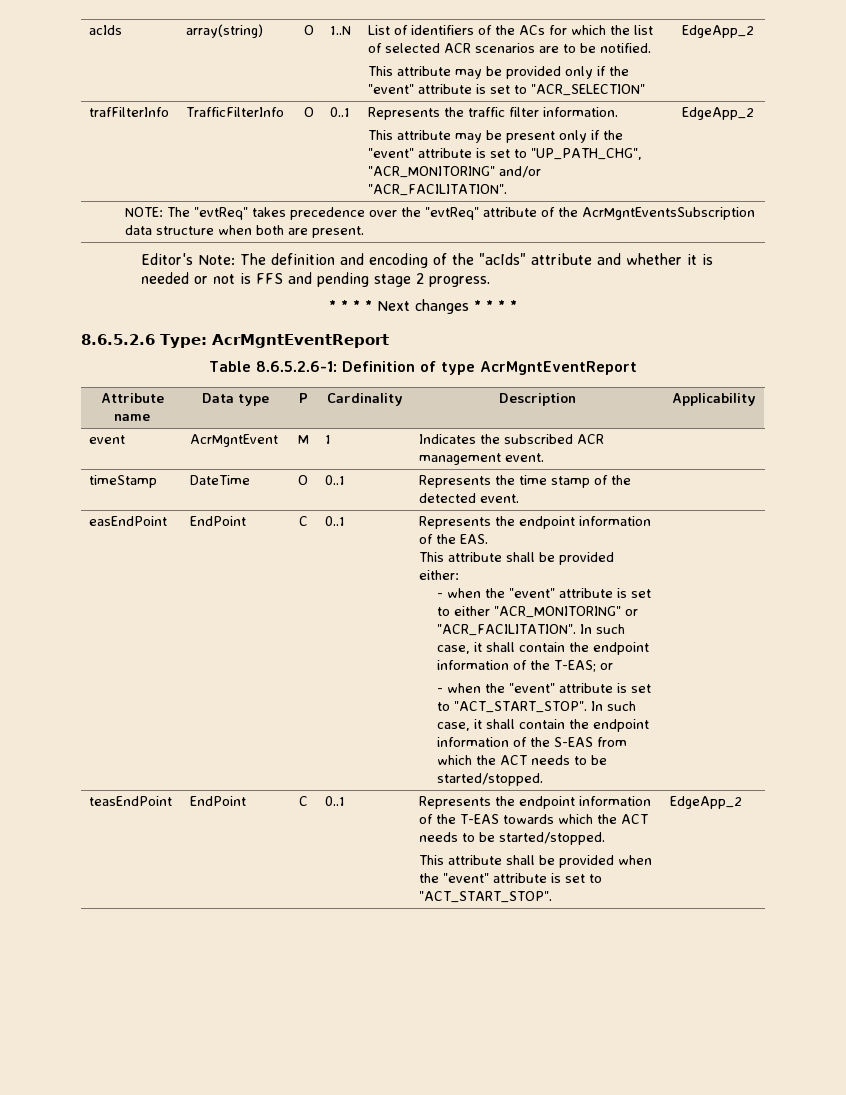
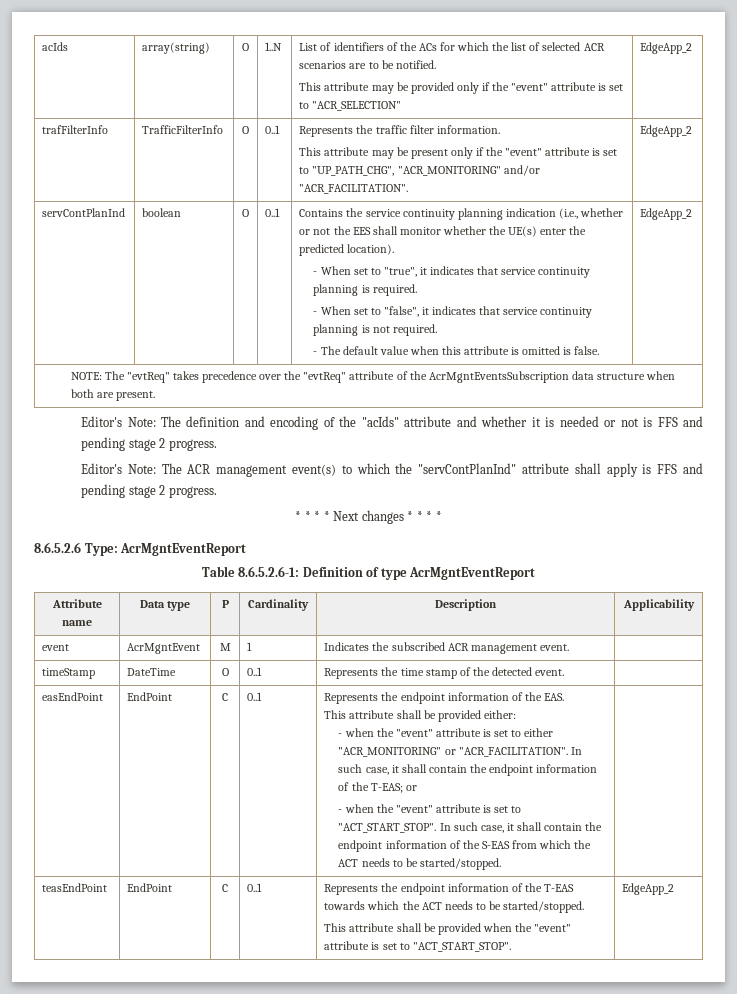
+ servContPlanInd | boolean | O | 0..1 | Contains the service continuity planning indication (i.e., whether or not the EES shall monitor whether the UE(s) enter the predicted location).
+ - When set to "true", it indicates that service continuity planning is required.
+ - When set to "false", it indicates that service continuity planning is not required.
+ - The default value when this attribute is omitted is false. | EdgeApp_2
+ Editor's Note: The ACR management event(s) to which the "servContPlanInd" attribute shall apply is FFS and pending stage 2 progress.

